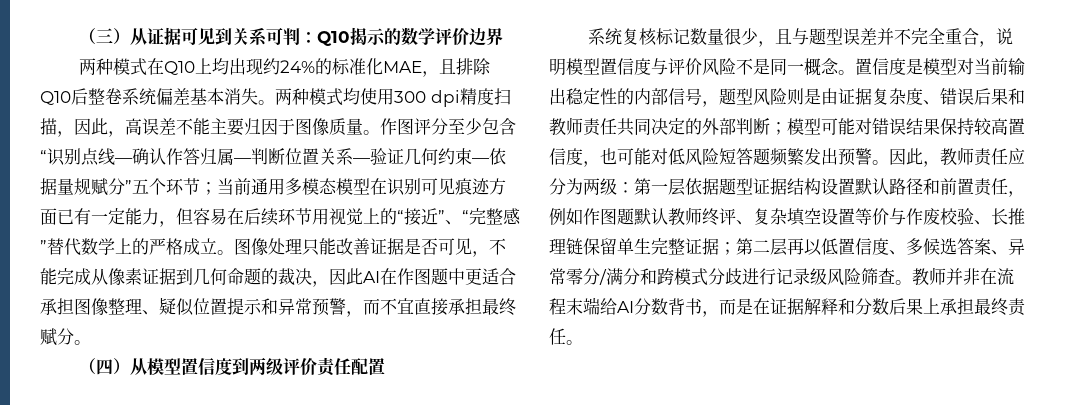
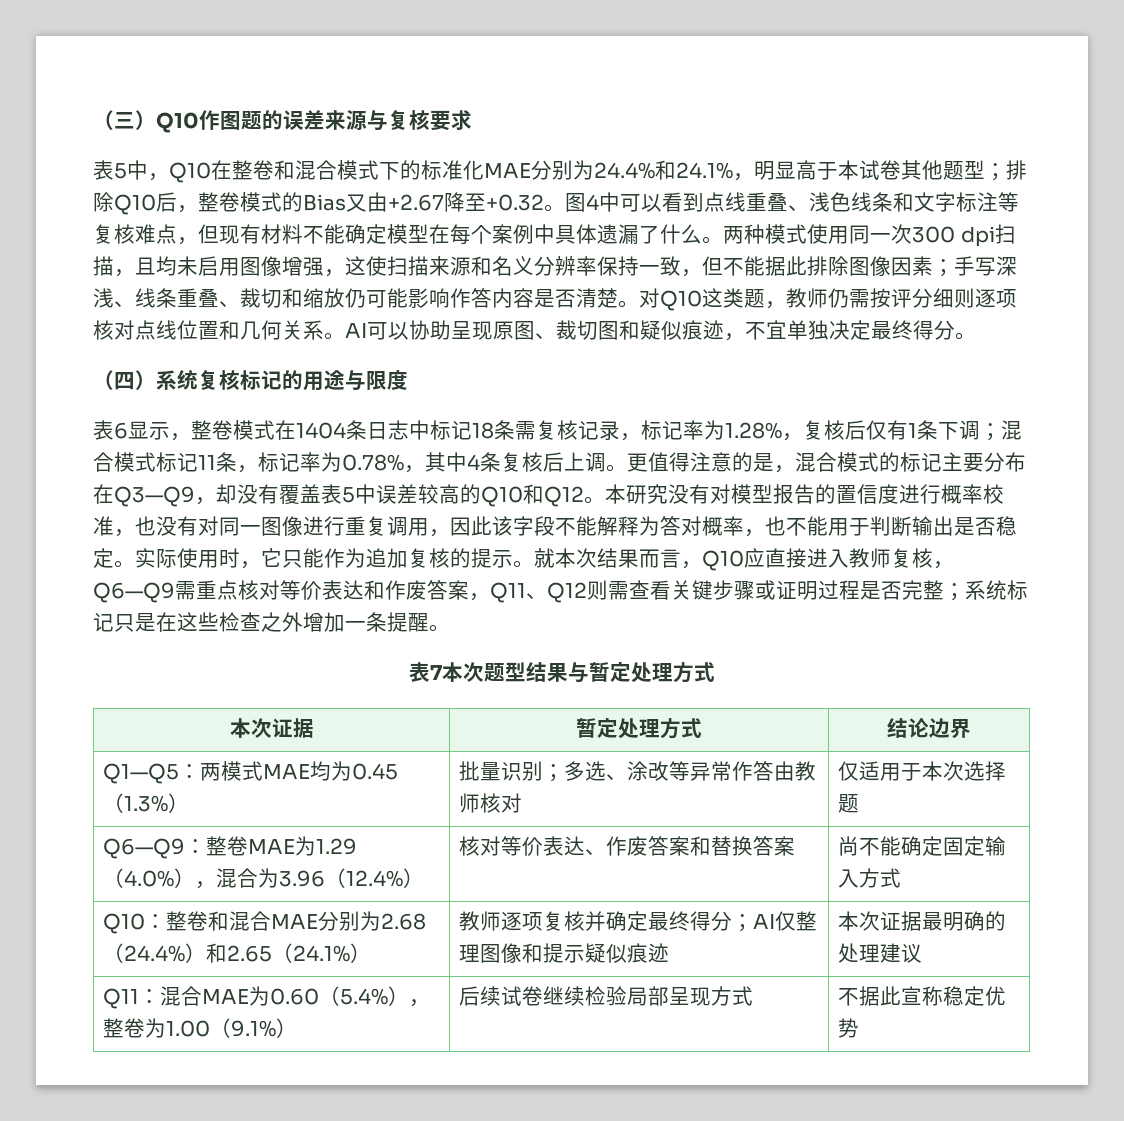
- （三）从证据可见到关系可判：Q10揭示的数学评价边界
- 两种模式在Q10上均出现约24%的标准化MAE，且排除Q10后整卷系统偏差基本消失。两种模式均使用300 dpi精度扫描，因此，高误差不能主要归因于图像质量。作图评分至少包含“识别点线—确认作答归属—判断位置关系—验证几何约束—依据量规赋分”五个环节；当前通用多模态模型在识别可见痕迹方面已有一定能力，但容易在后续环节用视觉上的“接近”、“完整感”替代数学上的严格成立。图像处理只能改善证据是否可见，不能完成从像素证据到几何命题的裁决，因此AI在作图题中更适合承担图像整理、疑似位置提示和异常预警，而不宜直接承担最终赋分。
- （四）从模型置信度到两级评价责任配置
- 系统复核标记数量很少，且与题型误差并不完全重合，说明模型置信度与评价风险不是同一概念。置信度是模型对当前输出稳定性的内部信号，题型风险则是由证据复杂度、错误后果和教师责任共同决定的外部判断；模型可能对错误结果保持较高置信度，也可能对低风险短答题频繁发出预警。因此，教师责任应分为两级：第一层依据题型证据结构设置默认路径和前置责任，例如作图题默认教师终评、复杂填空设置等价与作废校验、长推理链保留单生完整证据；第二层再以低置信度、多候选答案、异常零分/满分和跨模式分歧进行记录级风险筛查。教师并非在流程末端给AI分数背书，而是在证据解释和分数后果上承担最终责任。
+ （三）Q10作图题的误差来源与复核要求
+ 表5中，Q10在整卷和混合模式下的标准化MAE分别为24.4%和24.1%，明显高于本试卷其他题型；排除Q10后，整卷模式的Bias又由+2.67降至+0.32。图4中可以看到点线重叠、浅色线条和文字标注等复核难点，但现有材料不能确定模型在每个案例中具体遗漏了什么。两种模式使用同一次300 dpi扫描，且均未启用图像增强，这使扫描来源和名义分辨率保持一致，但不能据此排除图像因素；手写深浅、线条重叠、裁切和缩放仍可能影响作答内容是否清楚。对Q10这类题，教师仍需按评分细则逐项核对点线位置和几何关系。AI可以协助呈现原图、裁切图和疑似痕迹，不宜单独决定最终得分。
+ （四）系统复核标记的用途与限度
+ 表6显示，整卷模式在1404条日志中标记18条需复核记录，标记率为1.28%，复核后仅有1条下调；混合模式标记11条，标记率为0.78%，其中4条复核后上调。更值得注意的是，混合模式的标记主要分布在Q3—Q9，却没有覆盖表5中误差较高的Q10和Q12。本研究没有对模型报告的置信度进行概率校准，也没有对同一图像进行重复调用，因此该字段不能解释为答对概率，也不能用于判断输出是否稳定。实际使用时，它只能作为追加复核的提示。就本次结果而言，Q10应直接进入教师复核，Q6—Q9需重点核对等价表达和作废答案，Q11、Q12则需查看关键步骤或证明过程是否完整；系统标记只是在这些检查之外增加一条提醒。
+ 表7本次题型结果与暂定处理方式
+ 本次证据 | 暂定处理方式 | 结论边界
+ Q1—Q5：两模式MAE均为0.45（1.3%） | 批量识别；多选、涂改等异常作答由教师核对 | 仅适用于本次选择题
+ Q6—Q9：整卷MAE为1.29（4.0%），混合为3.96（12.4%） | 核对等价表达、作废答案和替换答案 | 尚不能确定固定输入方式
+ Q10：整卷和混合MAE分别为2.68（24.4%）和2.65（24.1%） | 教师逐项复核并确定最终得分；AI仅整理图像和提示疑似痕迹 | 本次证据最明确的处理建议
+ Q11：混合MAE为0.60（5.4%），整卷为1.00（9.1%） | 后续试卷继续检验局部呈现方式 | 不据此宣称稳定优势

